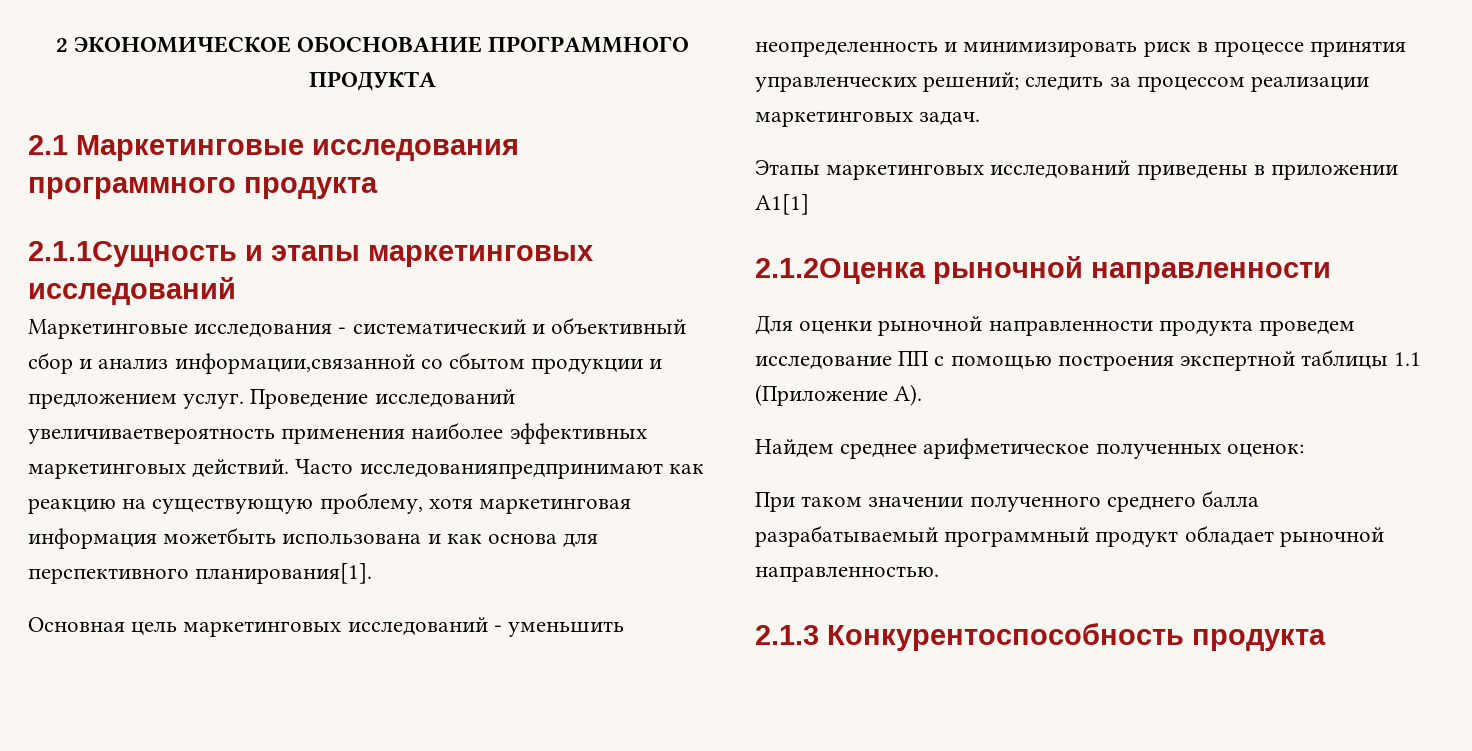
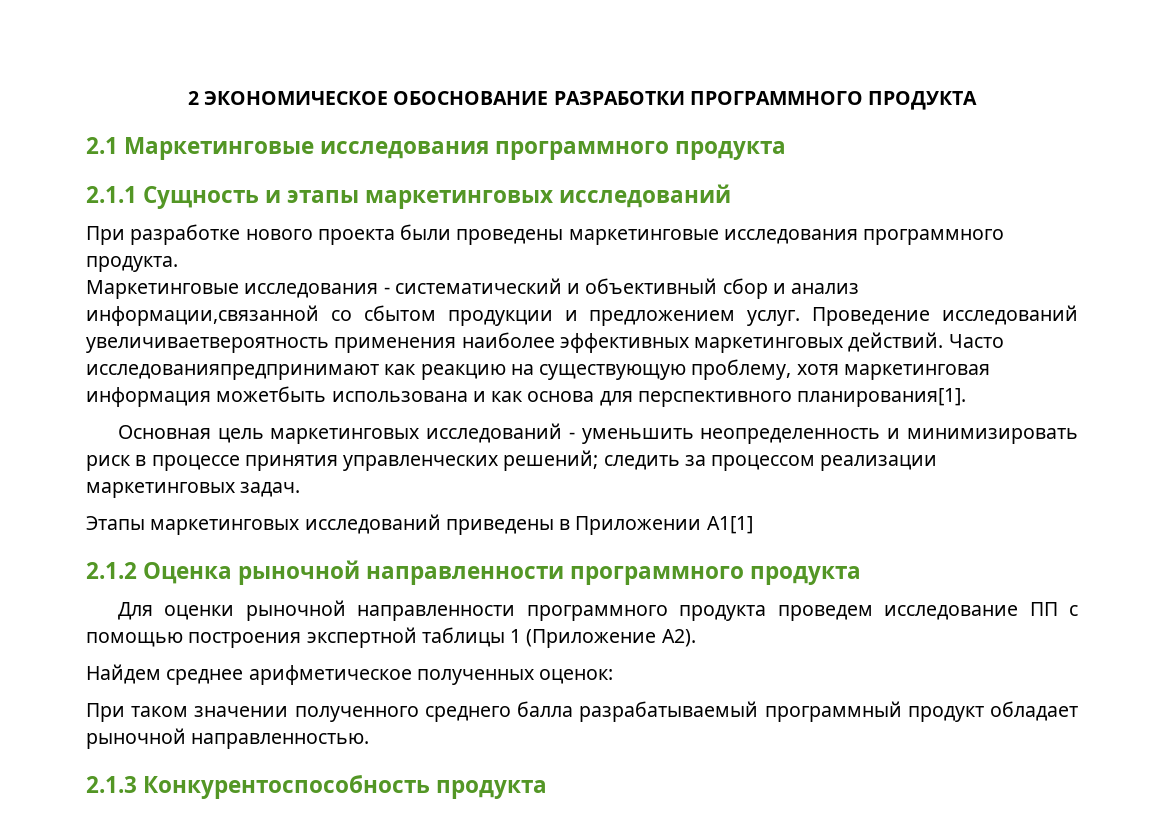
- 2 ЭКОНОМИЧЕСКОЕ ОБОСНОВАНИЕ ПРОГРАММНОГО ПРОДУКТА
+ 2 ЭКОНОМИЧЕСКОЕ ОБОСНОВАНИЕ РАЗРАБОТКИ ПРОГРАММНОГО ПРОДУКТА
- 2.1.1Сущность и этапы маркетинговых исследований
+ 2.1.1 Сущность и этапы маркетинговых исследований
+ При разработке нового проекта были проведены маркетинговые исследования программного продукта.
- Этапы маркетинговых исследований приведены в приложении А1[1]
+ Этапы маркетинговых исследований приведены в Приложении А1[1]
- 2.1.2Оценка рыночной направленности
+ 2.1.2 Оценка рыночной направленности программного продукта
- Для оценки рыночной направленности продукта проведем исследование ПП с помощью построения экспертной таблицы 1.1 (Приложение А).
+ Для оценки рыночной направленности программного продукта проведем исследование ПП с помощью построения экспертной таблицы 1 (Приложение А2).

